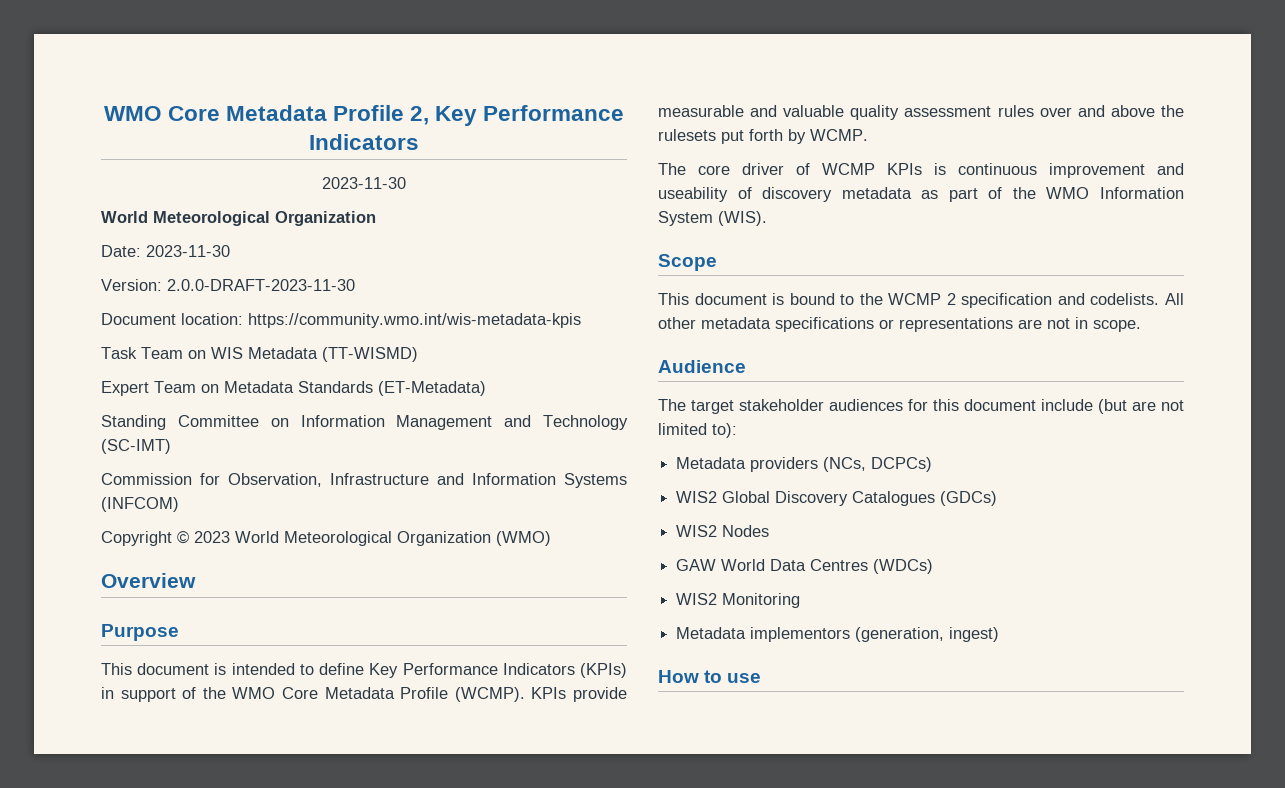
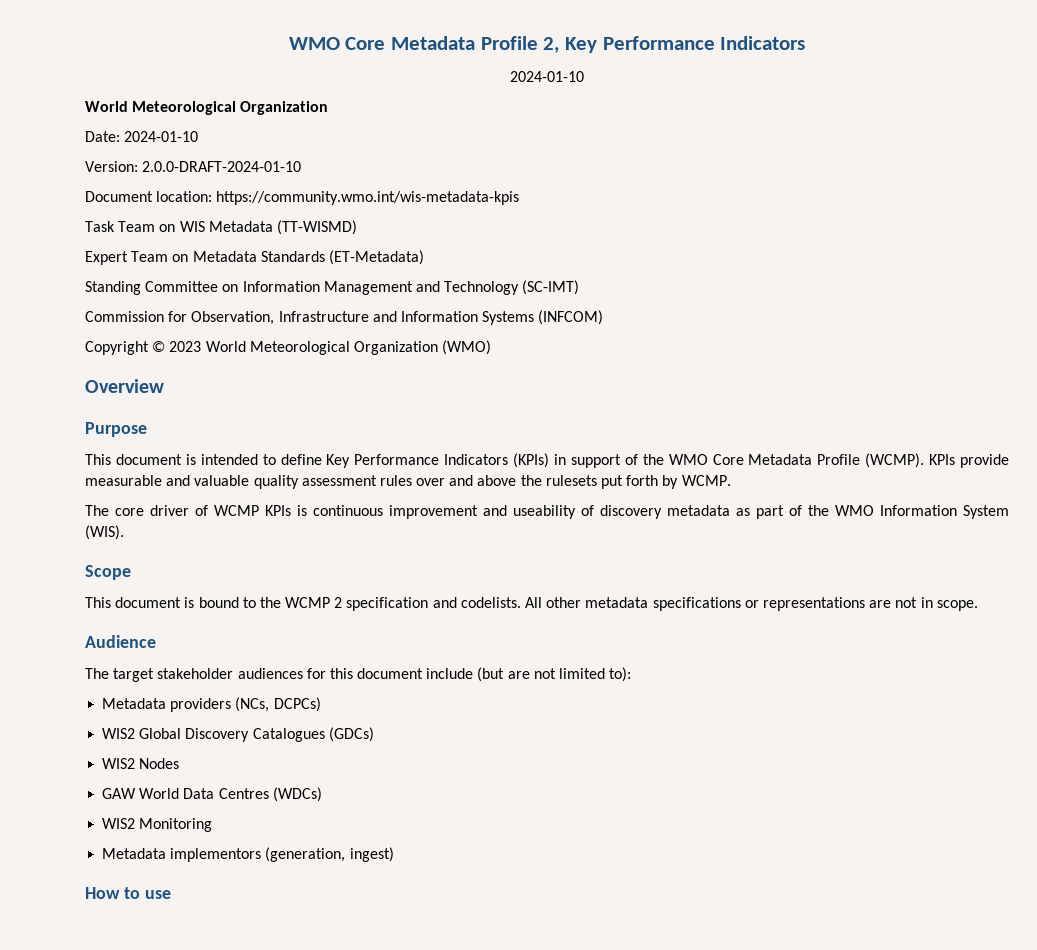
  WMO Core Metadata Profile 2, Key Performance Indicators
- 2023-11-30
+ 2024-01-10
- Date: 2023-11-30
+ Date: 2024-01-10
- Version: 2.0.0-DRAFT-2023-11-30
+ Version: 2.0.0-DRAFT-2024-01-10

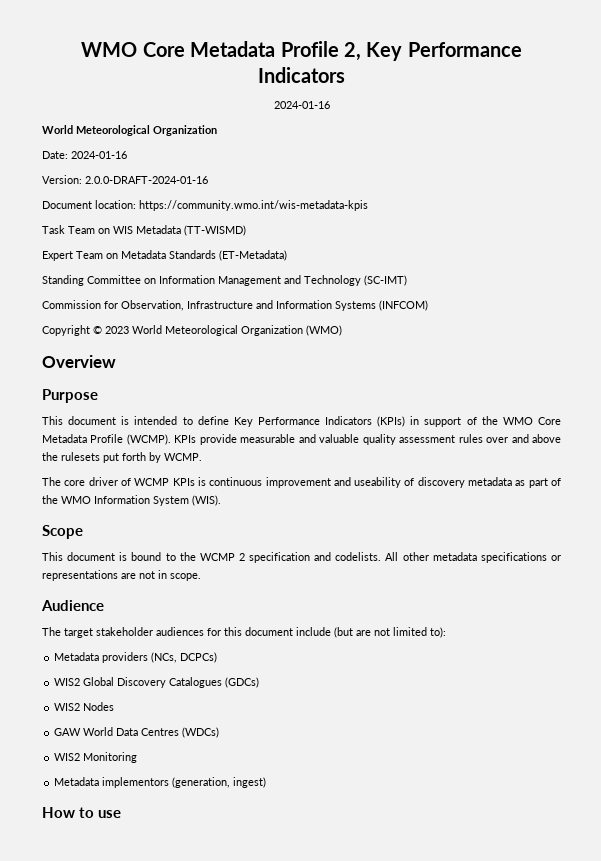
  WMO Core Metadata Profile 2, Key Performance Indicators
- 2024-01-10
+ 2024-01-16
- Date: 2024-01-10
+ Date: 2024-01-16
- Version: 2.0.0-DRAFT-2024-01-10
+ Version: 2.0.0-DRAFT-2024-01-16

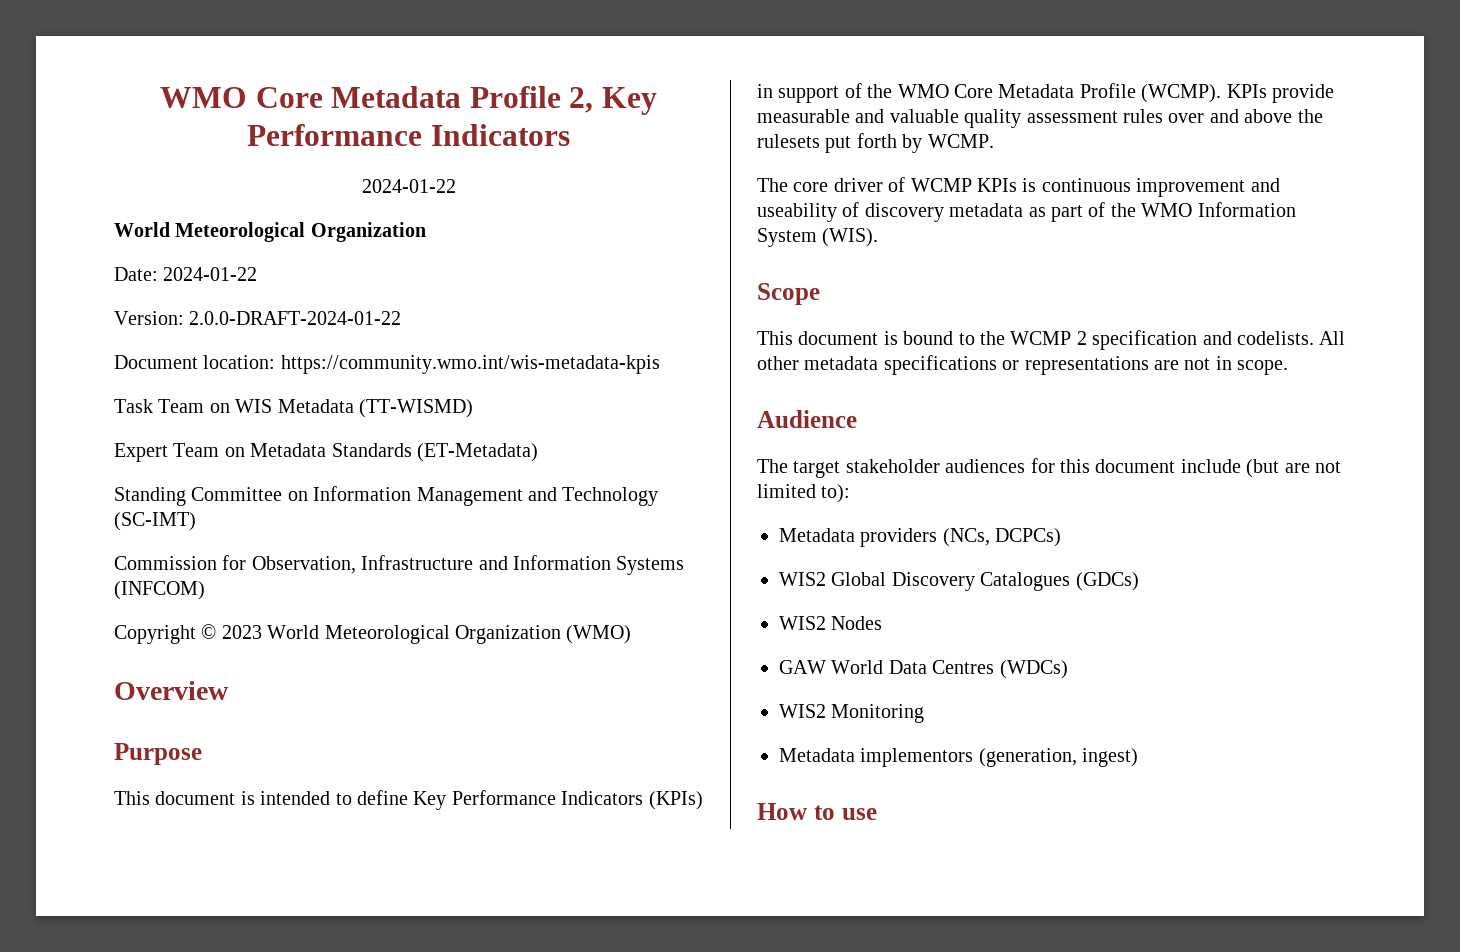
  WMO Core Metadata Profile 2, Key Performance Indicators
- 2024-01-16
+ 2024-01-22
- Date: 2024-01-16
+ Date: 2024-01-22
- Version: 2.0.0-DRAFT-2024-01-16
+ Version: 2.0.0-DRAFT-2024-01-22

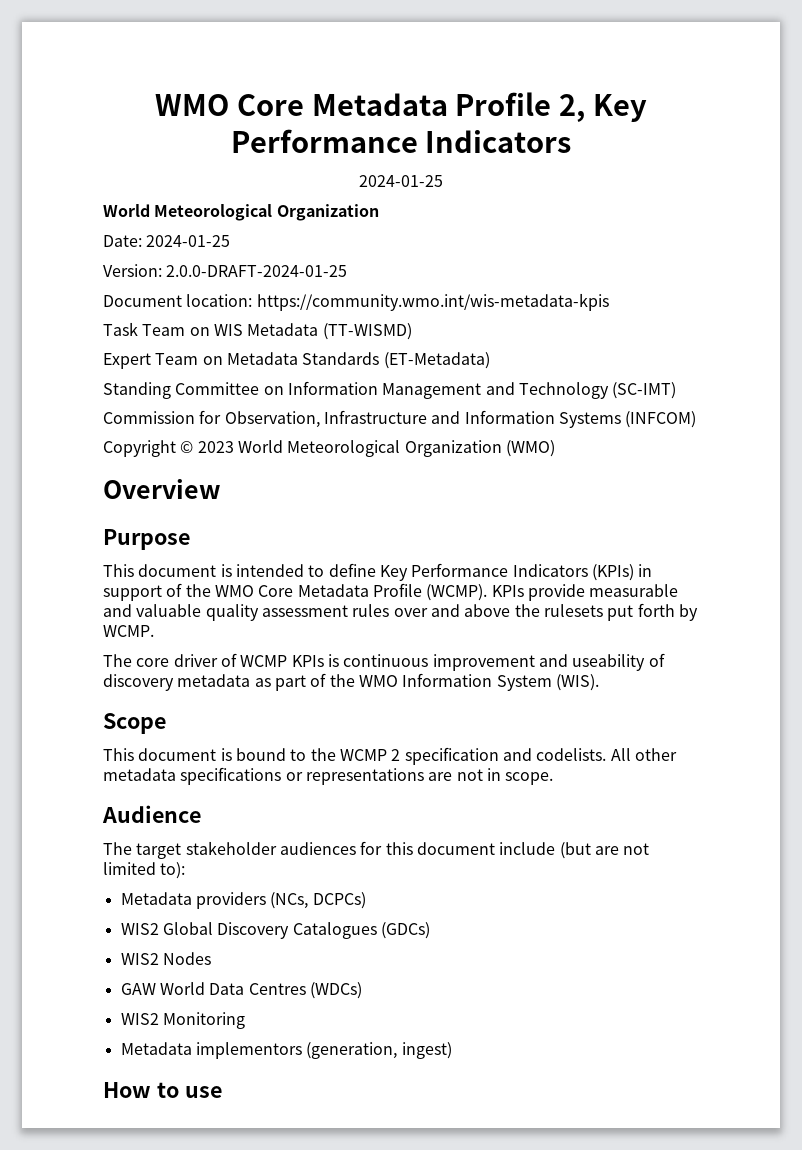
  WMO Core Metadata Profile 2, Key Performance Indicators
- 2024-01-22
+ 2024-01-25
- Date: 2024-01-22
+ Date: 2024-01-25
- Version: 2.0.0-DRAFT-2024-01-22
+ Version: 2.0.0-DRAFT-2024-01-25

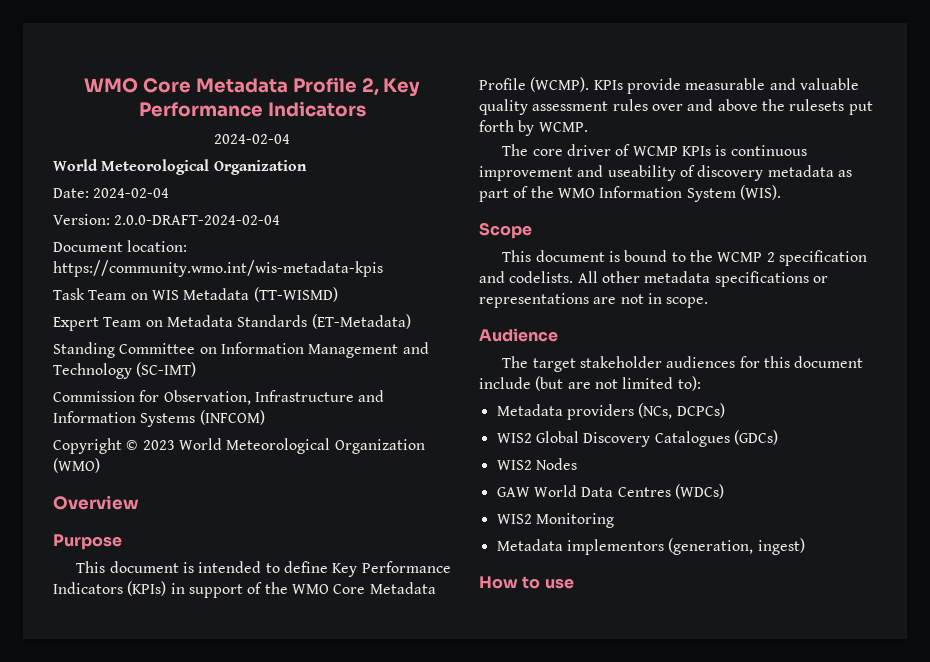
  WMO Core Metadata Profile 2, Key Performance Indicators
- 2024-01-25
+ 2024-02-04
- Date: 2024-01-25
+ Date: 2024-02-04
- Version: 2.0.0-DRAFT-2024-01-25
+ Version: 2.0.0-DRAFT-2024-02-04

